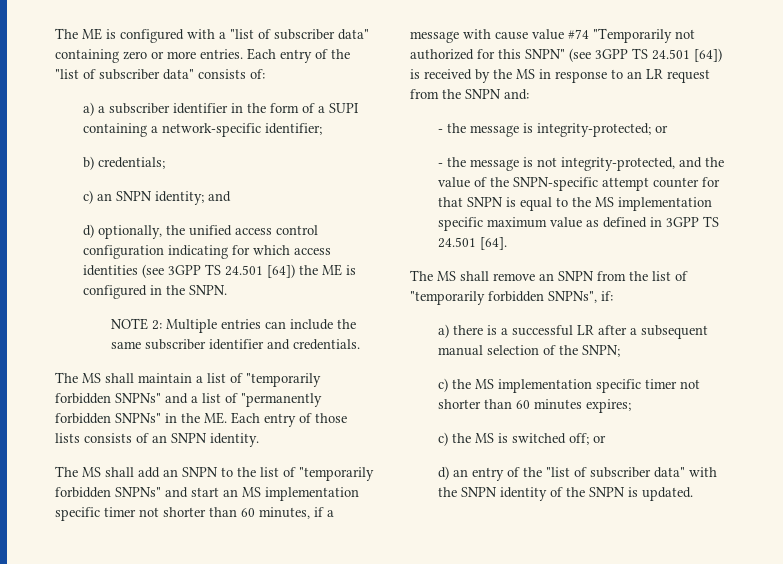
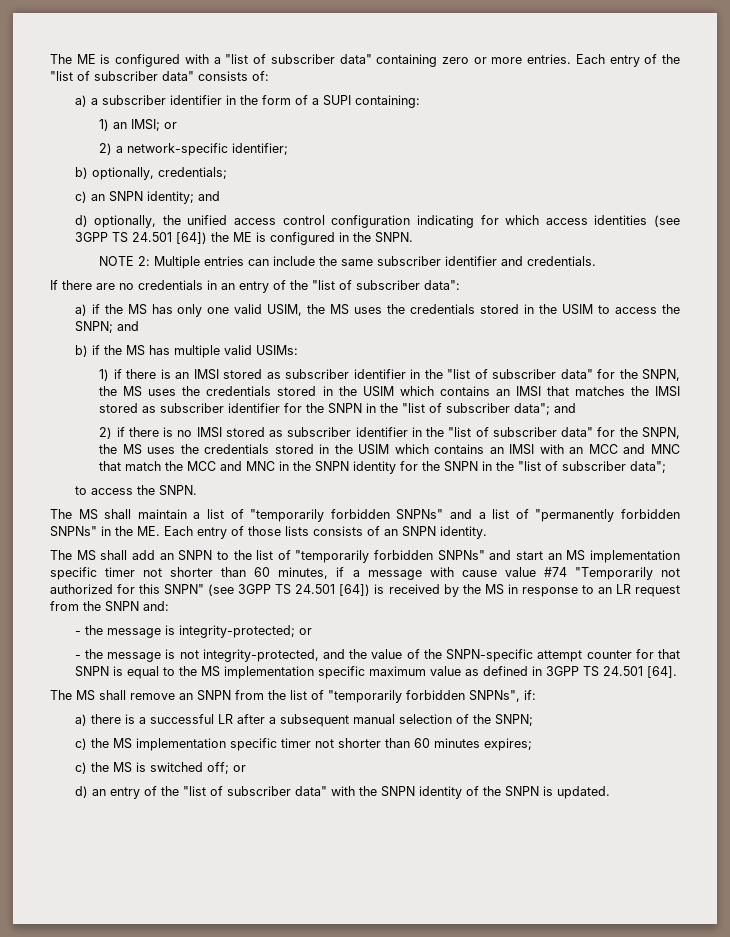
- a) a subscriber identifier in the form of a SUPI containing a network-specific identifier;
+ a) a subscriber identifier in the form of a SUPI containing:
+ 1) an IMSI; or
+ 2) a network-specific identifier;
- b) credentials;
+ b) optionally, credentials;
+ If there are no credentials in an entry of the "list of subscriber data":
+ a) if the MS has only one valid USIM, the MS uses the credentials stored in the USIM to access the SNPN; and
+ b) if the MS has multiple valid USIMs:
+ 1) if there is an IMSI stored as subscriber identifier in the "list of subscriber data" for the SNPN, the MS uses the credentials stored in the USIM which contains an IMSI that matches the IMSI stored as subscriber identifier for the SNPN in the "list of subscriber data"; and
+ 2) if there is no IMSI stored as subscriber identifier in the "list of subscriber data" for the SNPN, the MS uses the credentials stored in the USIM which contains an IMSI with an MCC and MNC that match the MCC and MNC in the SNPN identity for the SNPN in the "list of subscriber data";
+ to access the SNPN.

